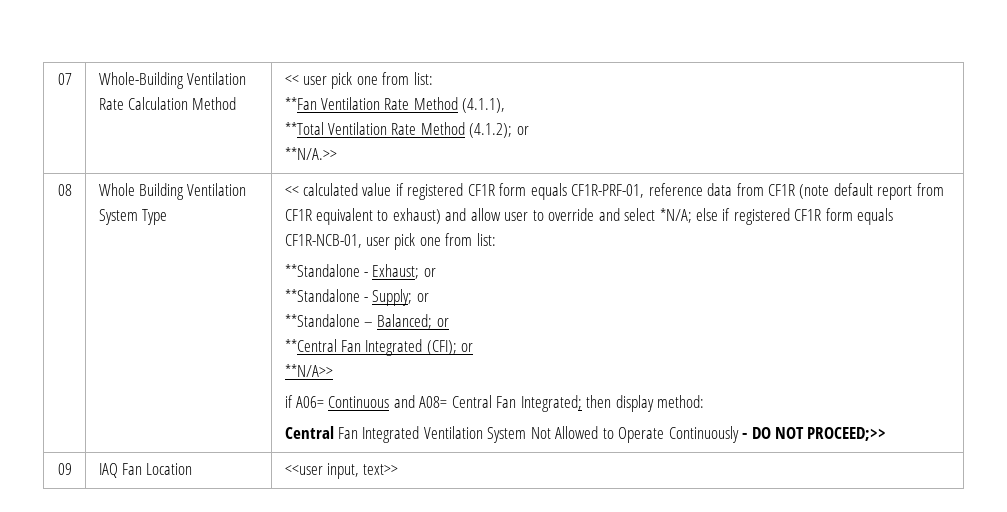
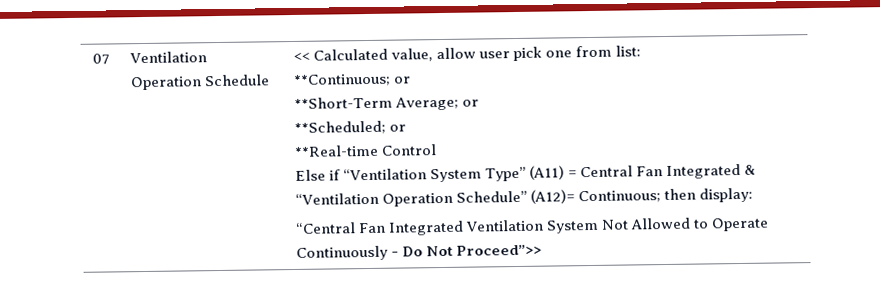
- Whole-Building Ventilation Rate Calculation Method | << user pick one from list:
- **Fan Ventilation Rate Method (4.1.1),
- **Total Ventilation Rate Method (4.1.2); or
- **N/A.>>
- 08 | Whole Building Ventilation System Type | << calculated value if registered CF1R form equals CF1R-PRF-01, reference data from CF1R (note default report from CF1R equivalent to exhaust) and allow user to override and select *N/A; else if registered CF1R form equals CF1R-NCB-01, user pick one from list:
- **Standalone - Exhaust; or
- **Standalone - Supply; or
- **Standalone – Balanced; or
- **Central Fan Integrated (CFI); or
- **N/A>>
- if A06= Continuous and A08= Central Fan Integrated; then display method:
- Central Fan Integrated Ventilation System Not Allowed to Operate Continuously - DO NOT PROCEED;>>
- 09 | IAQ Fan Location | <<user input, text>>
+ Ventilation Operation Schedule | << Calculated value, allow user pick one from list:
+ **Continuous; or
+ **Short-Term Average; or
+ **Scheduled; or
+ **Real-time Control
+ Else if “Ventilation System Type” (A11) = Central Fan Integrated & “Ventilation Operation Schedule” (A12)= Continuous; then display:
+ “Central Fan Integrated Ventilation System Not Allowed to Operate Continuously - Do Not Proceed”>>

